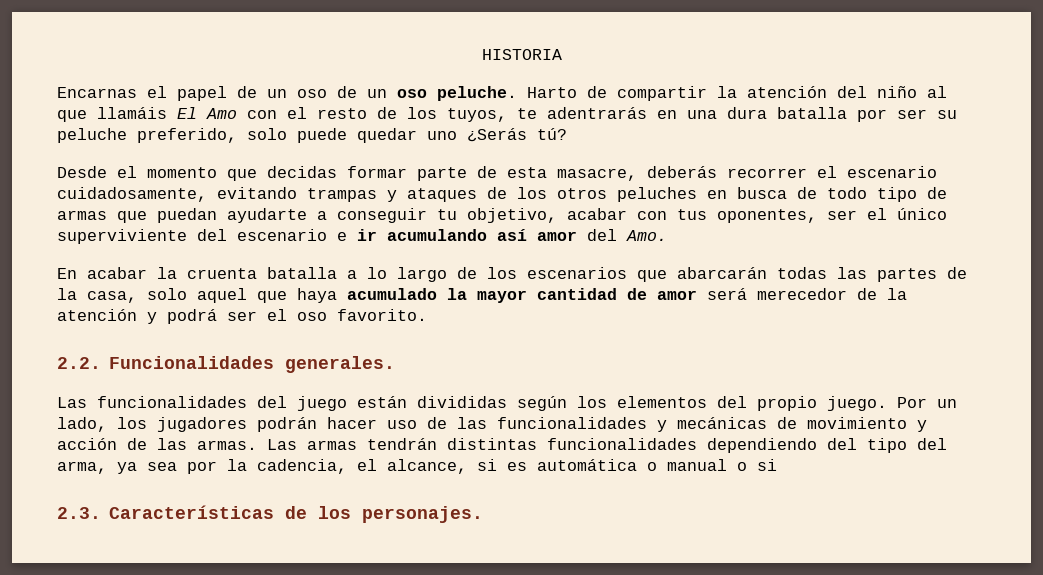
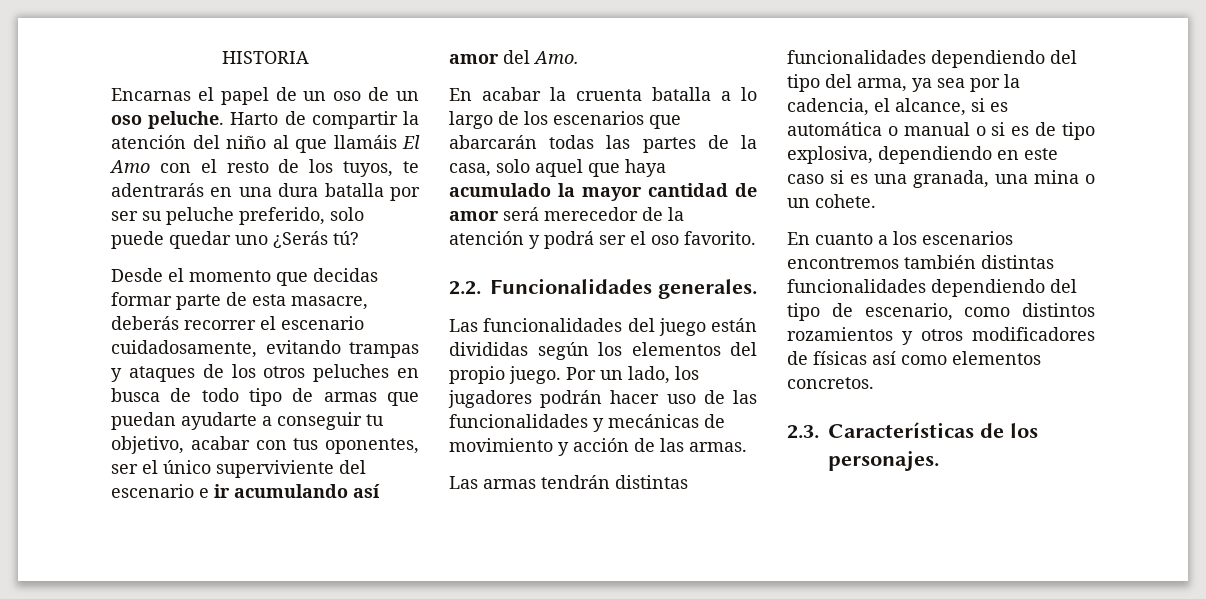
- Por un lado, los jugadores podrán hacer uso de las funcionalidades y mecánicas de movimiento y acción de las armas. Las armas tendrán distintas funcionalidades dependiendo del tipo del arma, ya sea por la cadencia, el alcance, si es automática o manual o si
+ Por un lado, los jugadores podrán hacer uso de las funcionalidades y mecánicas de movimiento y acción de las armas.
+ Las armas tendrán distintas funcionalidades dependiendo del tipo del arma, ya sea por la cadencia, el alcance, si es automática o manual o si es de tipo explosiva, dependiendo en este caso si es una granada, una mina o un cohete.
+ En cuanto a los escenarios encontremos también distintas funcionalidades dependiendo del tipo de escenario, como distintos rozamientos y otros modificadores de físicas así como elementos concretos.

